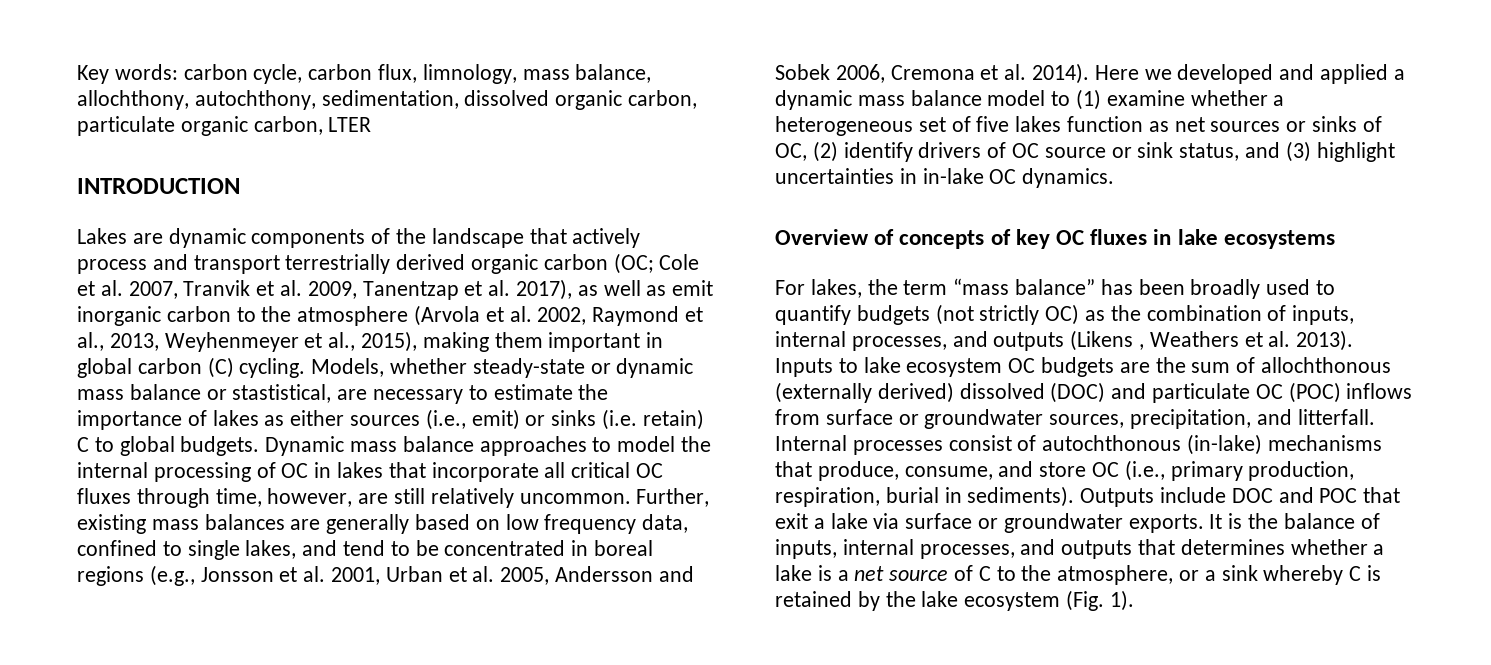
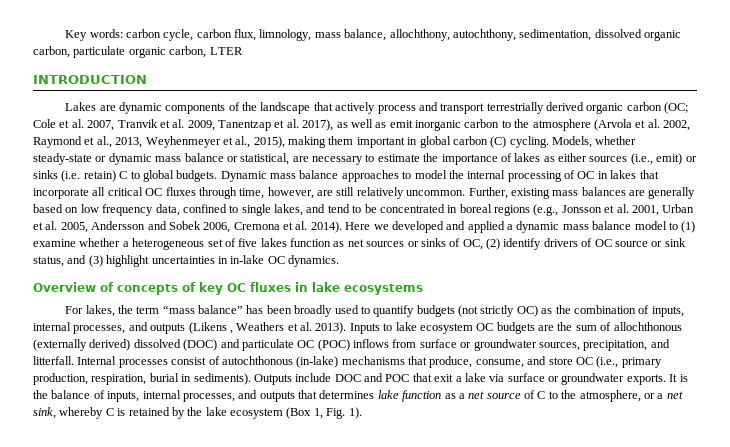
- Models, whether steady-state or dynamic mass balance or stastistical, are necessary to estimate the importance of lakes as either sources (i.e., emit) or sinks (i.e. retain) C to global budgets.
+ Models, whether steady-state or dynamic mass balance or statistical, are necessary to estimate the importance of lakes as either sources (i.e., emit) or sinks (i.e. retain) C to global budgets.
- It is the balance of inputs, internal processes, and outputs that determines whether a lake is a net source of C to the atmosphere, or a sink whereby C is retained by the lake ecosystem (Fig. 1).
+ It is the balance of inputs, internal processes, and outputs that determines lake function as a net source of C to the atmosphere, or a net sink, whereby C is retained by the lake ecosystem (Box 1, Fig. 1).

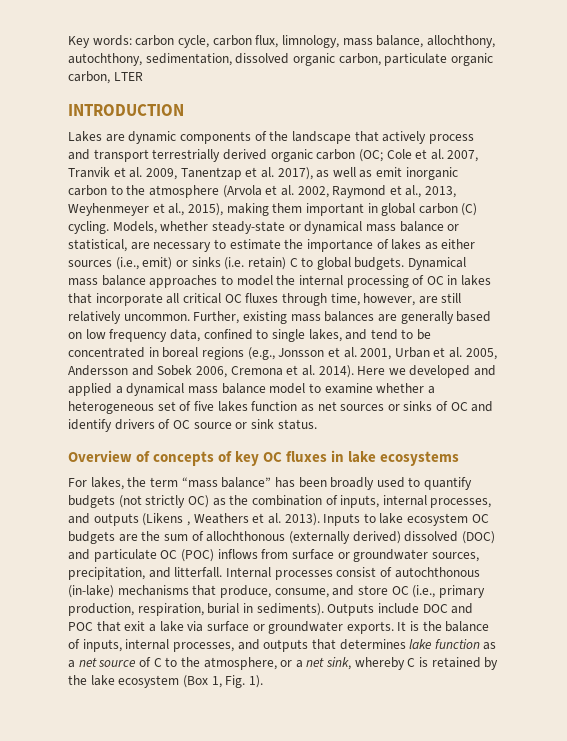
- Models, whether steady-state or dynamic mass balance or statistical, are necessary to estimate the importance of lakes as either sources (i.e., emit) or sinks (i.e. retain) C to global budgets.
+ Models, whether steady-state or dynamical mass balance or statistical, are necessary to estimate the importance of lakes as either sources (i.e., emit) or sinks (i.e. retain) C to global budgets.
- Dynamic mass balance approaches to model the internal processing of OC in lakes that incorporate all critical OC fluxes through time, however, are still relatively uncommon.
+ Dynamical mass balance approaches to model the internal processing of OC in lakes that incorporate all critical OC fluxes through time, however, are still relatively uncommon.
- Here we developed and applied a dynamic mass balance model to (1) examine whether a heterogeneous set of five lakes function as net sources or sinks of OC, (2) identify drivers of OC source or sink status, and (3) highlight uncertainties in in-lake OC dynamics.
+ Here we developed and applied a dynamical mass balance model to examine whether a heterogeneous set of five lakes function as net sources or sinks of OC and identify drivers of OC source or sink status.

